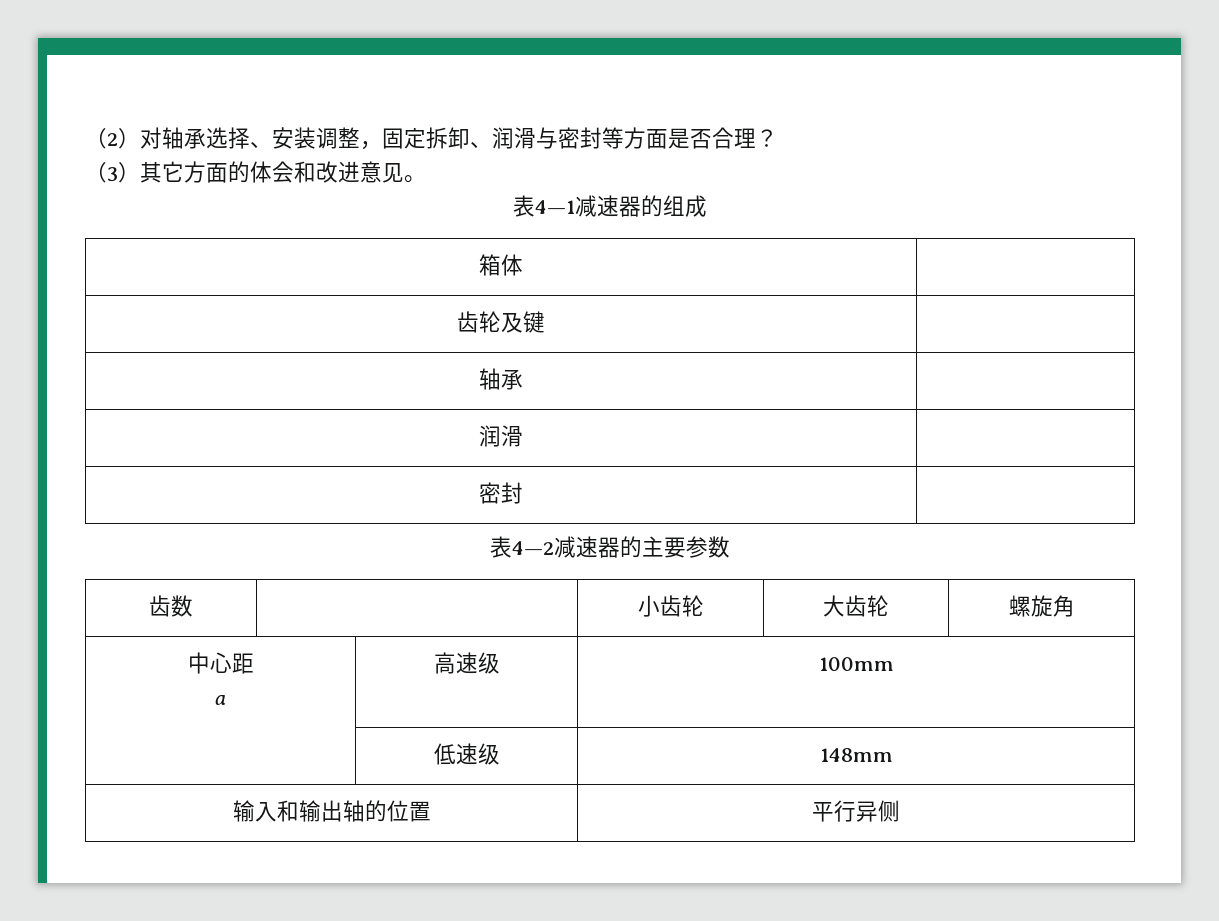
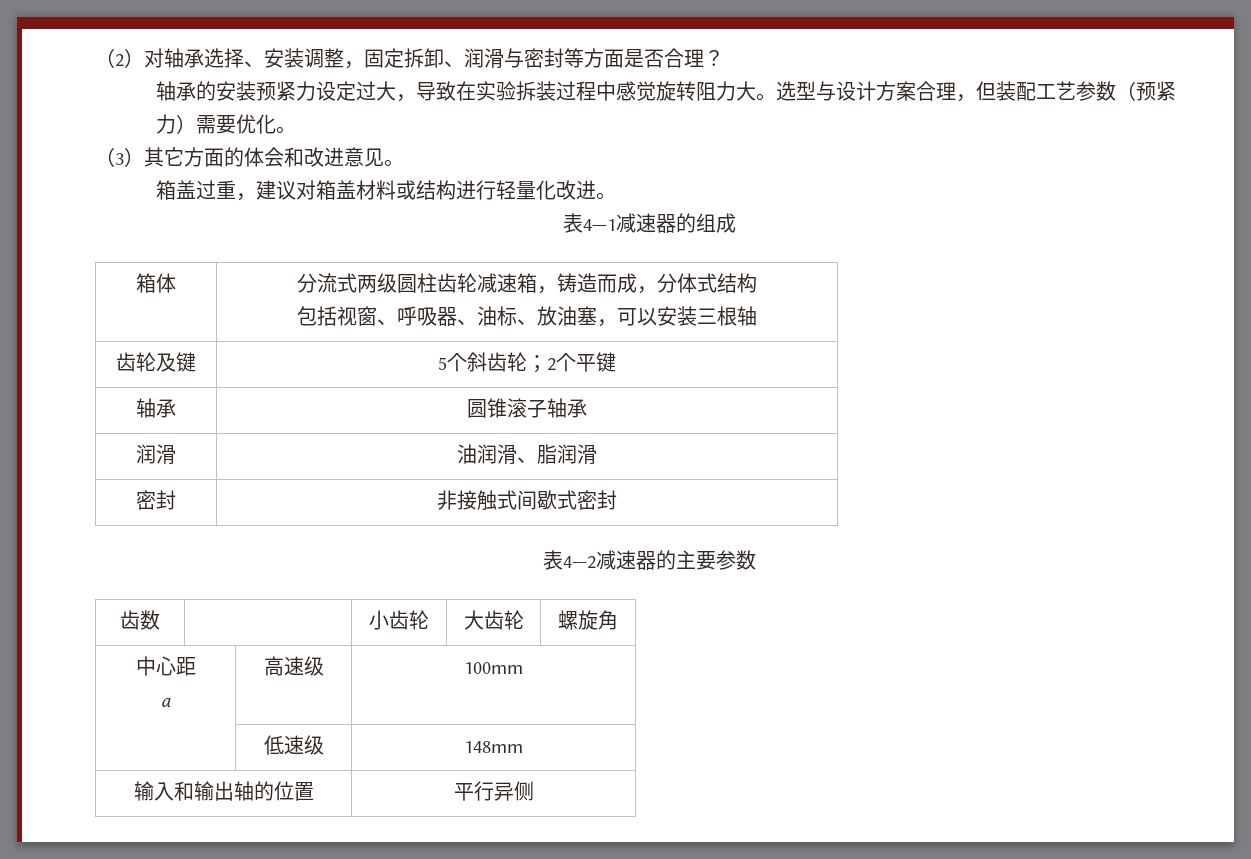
+ 轴承的安装预紧力设定过大，导致在实验拆装过程中感觉旋转阻力大。选型与设计方案合理，但装配工艺参数（预紧力）需要优化。
+ 箱盖过重，建议对箱盖材料或结构进行轻量化改进。
- 箱体 |
- 齿轮及键 |
- 轴承 |
- 润滑 |
- 密封 |
+ 箱体 | 分流式两级圆柱齿轮减速箱，铸造而成，分体式结构
+ 包括视窗、呼吸器、油标、放油塞，可以安装三根轴
+ 齿轮及键 | 5个斜齿轮；2个平键
+ 轴承 | 圆锥滚子轴承
+ 润滑 | 油润滑、脂润滑
+ 密封 | 非接触式间歇式密封

